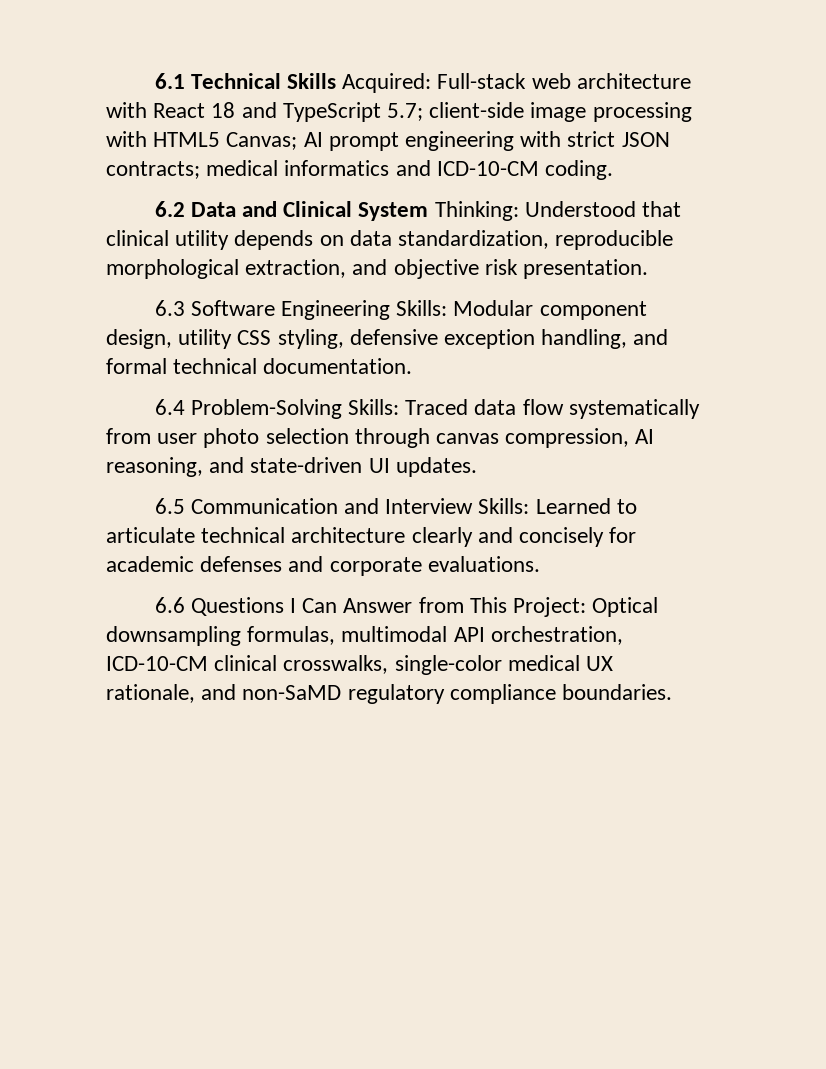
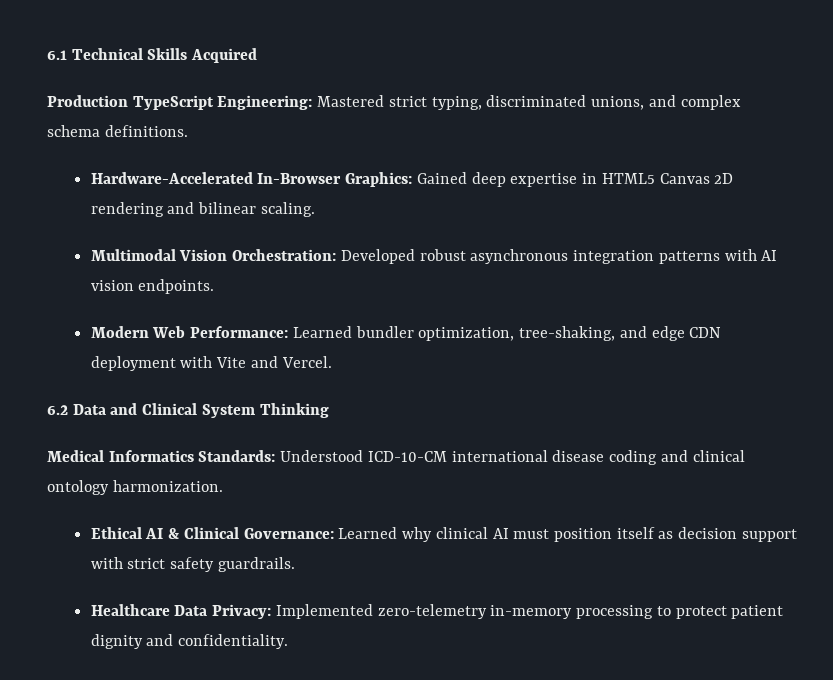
- 6.1 Technical Skills Acquired: Full-stack web architecture with React 18 and TypeScript 5.7; client-side image processing with HTML5 Canvas; AI prompt engineering with strict JSON contracts; medical informatics and ICD-10-CM coding.
+ 6.1 Technical Skills Acquired
+ Production TypeScript Engineering: Mastered strict typing, discriminated unions, and complex schema definitions.
+ Hardware-Accelerated In-Browser Graphics: Gained deep expertise in HTML5 Canvas 2D rendering and bilinear scaling.
+ Multimodal Vision Orchestration: Developed robust asynchronous integration patterns with AI vision endpoints.
+ Modern Web Performance: Learned bundler optimization, tree-shaking, and edge CDN deployment with Vite and Vercel.
- 6.2 Data and Clinical System Thinking: Understood that clinical utility depends on data standardization, reproducible morphological extraction, and objective risk presentation.
- 6.3 Software Engineering Skills: Modular component design, utility CSS styling, defensive exception handling, and formal technical documentation.
- 6.4 Problem-Solving Skills: Traced data flow systematically from user photo selection through canvas compression, AI reasoning, and state-driven UI updates.
- 6.5 Communication and Interview Skills: Learned to articulate technical architecture clearly and concisely for academic defenses and corporate evaluations.
- 6.6 Questions I Can Answer from This Project: Optical downsampling formulas, multimodal API orchestration, ICD-10-CM clinical crosswalks, single-color medical UX rationale, and non-SaMD regulatory compliance boundaries.
+ 6.2 Data and Clinical System Thinking
+ Medical Informatics Standards: Understood ICD-10-CM international disease coding and clinical ontology harmonization.
+ Ethical AI & Clinical Governance: Learned why clinical AI must position itself as decision support with strict safety guardrails.
+ Healthcare Data Privacy: Implemented zero-telemetry in-memory processing to protect patient dignity and confidentiality.

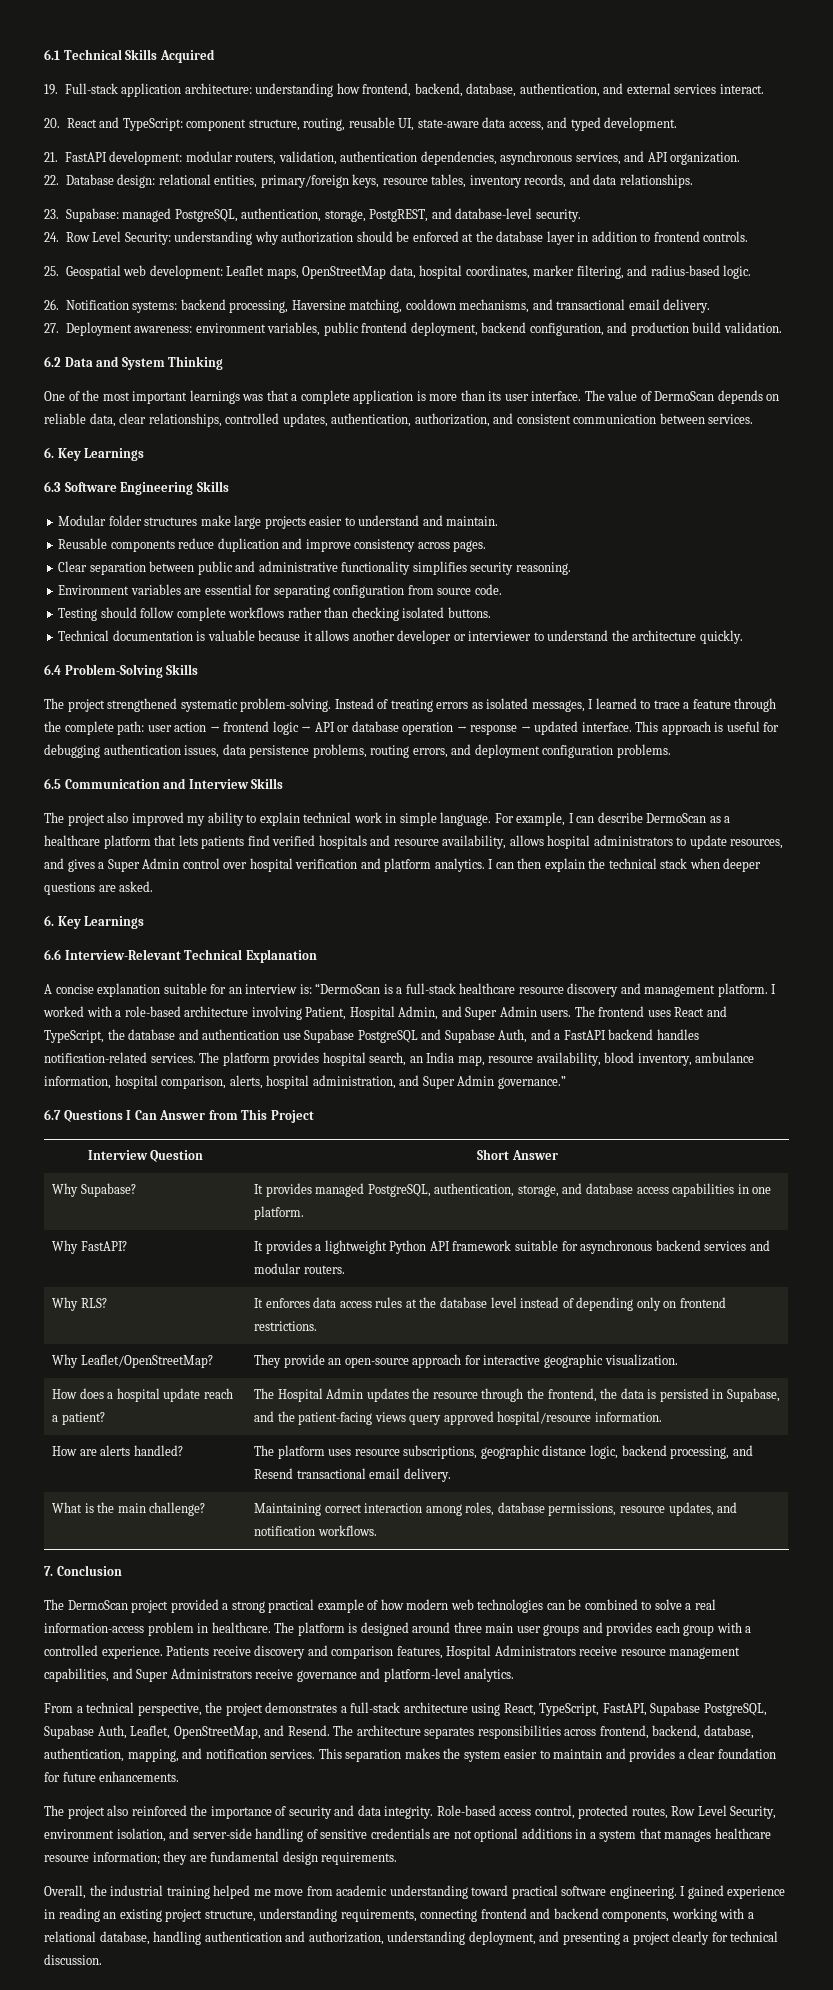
- Production TypeScript Engineering: Mastered strict typing, discriminated unions, and complex schema definitions.
- Hardware-Accelerated In-Browser Graphics: Gained deep expertise in HTML5 Canvas 2D rendering and bilinear scaling.
- Multimodal Vision Orchestration: Developed robust asynchronous integration patterns with AI vision endpoints.
- Modern Web Performance: Learned bundler optimization, tree-shaking, and edge CDN deployment with Vite and Vercel.
+ 19. Full-stack application architecture: understanding how frontend, backend, database, authentication, and external services interact.
+ 20. React and TypeScript: component structure, routing, reusable UI, state-aware data access, and typed development.
+ 21. FastAPI development: modular routers, validation, authentication dependencies, asynchronous services, and API organization.
+ 22. Database design: relational entities, primary/foreign keys, resource tables, inventory records, and data relationships.
+ 23. Supabase: managed PostgreSQL, authentication, storage, PostgREST, and database-level security.
+ 24. Row Level Security: understanding why authorization should be enforced at the database layer in addition to frontend controls.
+ 25. Geospatial web development: Leaflet maps, OpenStreetMap data, hospital coordinates, marker filtering, and radius-based logic.
+ 26. Notification systems: backend processing, Haversine matching, cooldown mechanisms, and transactional email delivery.
+ 27. Deployment awareness: environment variables, public frontend deployment, backend configuration, and production build validation.
- 6.2 Data and Clinical System Thinking
+ 6.2 Data and System Thinking
- Medical Informatics Standards: Understood ICD-10-CM international disease coding and clinical ontology harmonization.
- Ethical AI & Clinical Governance: Learned why clinical AI must position itself as decision support with strict safety guardrails.
- Healthcare Data Privacy: Implemented zero-telemetry in-memory processing to protect patient dignity and confidentiality.
+ One of the most important learnings was that a complete application is more than its user interface. The value of DermoScan depends on reliable data, clear relationships, controlled updates, authentication, authorization, and consistent communication between services.
+ 6. Key Learnings
+ 6.3 Software Engineering Skills
+ Modular folder structures make large projects easier to understand and maintain.
+ Reusable components reduce duplication and improve consistency across pages.
+ Clear separation between public and administrative functionality simplifies security reasoning.
+ Environment variables are essential for separating configuration from source code.
+ Testing should follow complete workflows rather than checking isolated buttons.
+ Technical documentation is valuable because it allows another developer or interviewer to understand the architecture quickly.
+ 6.4 Problem-Solving Skills
+ The project strengthened systematic problem-solving. Instead of treating errors as isolated messages, I learned to trace a feature through the complete path: user action → frontend logic → API or database operation → response → updated interface. This approach is useful for debugging authentication issues, data persistence problems, routing errors, and deployment configuration problems.
+ 6.5 Communication and Interview Skills
+ The project also improved my ability to explain technical work in simple language. For example, I can describe DermoScan as a healthcare platform that lets patients find verified hospitals and resource availability, allows hospital administrators to update resources, and gives a Super Admin control over hospital verification and platform analytics. I can then explain the technical stack when deeper questions are asked.
+ 6. Key Learnings
+ 6.6 Interview-Relevant Technical Explanation
+ A concise explanation suitable for an interview is: “DermoScan is a full-stack healthcare resource discovery and management platform. I worked with a role-based architecture involving Patient, Hospital Admin, and Super Admin users. The frontend uses React and TypeScript, the database and authentication use Supabase PostgreSQL and Supabase Auth, and a FastAPI backend handles notification-related services. The platform provides hospital search, an India map, resource availability, blood inventory, ambulance information, hospital comparison, alerts, hospital administration, and Super Admin governance.”
+ 6.7 Questions I Can Answer from This Project
+ Interview Question | Short Answer
+ Why Supabase? | It provides managed PostgreSQL, authentication, storage, and database access capabilities in one platform.
+ Why FastAPI? | It provides a lightweight Python API framework suitable for asynchronous backend services and modular routers.
+ Why RLS? | It enforces data access rules at the database level instead of depending only on frontend restrictions.
+ Why Leaflet/OpenStreetMap? | They provide an open-source approach for interactive geographic visualization.
+ How does a hospital update reach a patient? | The Hospital Admin updates the resource through the frontend, the data is persisted in Supabase, and the patient-facing views query approved hospital/resource information.
+ How are alerts handled? | The platform uses resource subscriptions, geographic distance logic, backend processing, and Resend transactional email delivery.
+ What is the main challenge? | Maintaining correct interaction among roles, database permissions, resource updates, and notification workflows.
+ 7. Conclusion
+ The DermoScan project provided a strong practical example of how modern web technologies can be combined to solve a real information-access problem in healthcare. The platform is designed around three main user groups and provides each group with a controlled experience. Patients receive discovery and comparison features, Hospital Administrators receive resource management capabilities, and Super Administrators receive governance and platform-level analytics.
+ From a technical perspective, the project demonstrates a full-stack architecture using React, TypeScript, FastAPI, Supabase PostgreSQL, Supabase Auth, Leaflet, OpenStreetMap, and Resend. The architecture separates responsibilities across frontend, backend, database, authentication, mapping, and notification services. This separation makes the system easier to maintain and provides a clear foundation for future enhancements.
+ The project also reinforced the importance of security and data integrity. Role-based access control, protected routes, Row Level Security, environment isolation, and server-side handling of sensitive credentials are not optional additions in a system that manages healthcare resource information; they are fundamental design requirements.
+ Overall, the industrial training helped me move from academic understanding toward practical software engineering. I gained experience in reading an existing project structure, understanding requirements, connecting frontend and backend components, working with a relational database, handling authentication and authorization, understanding deployment, and presenting a project clearly for technical discussion.

